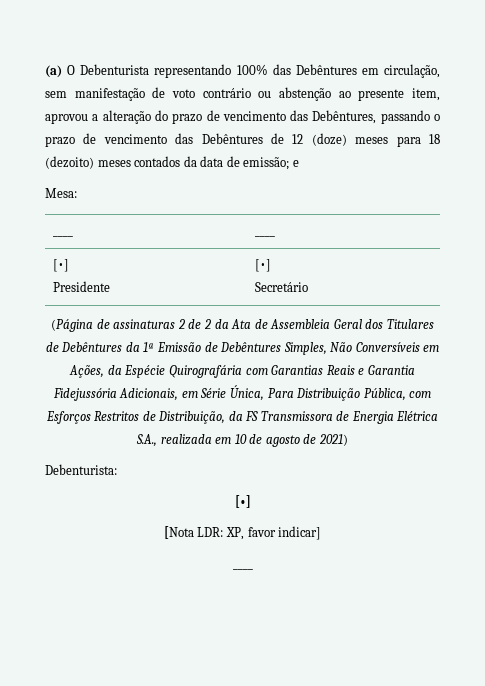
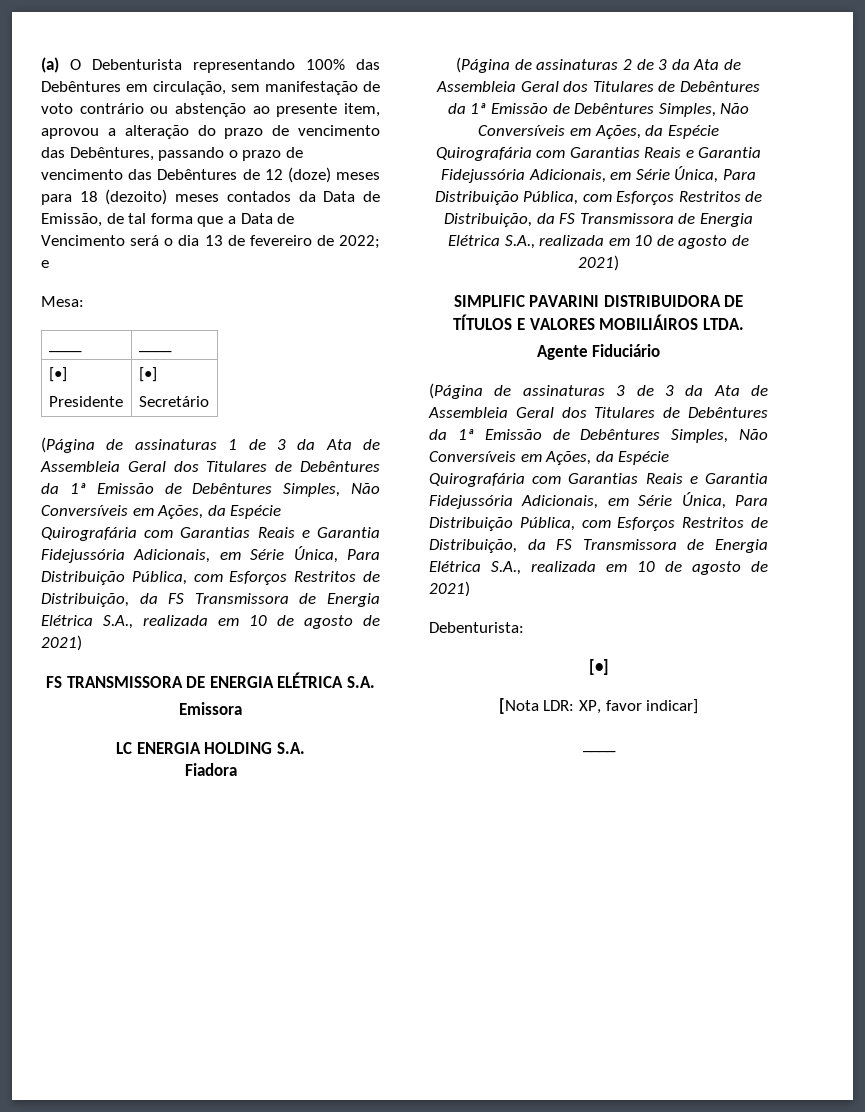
- (a) O Debenturista representando 100% das Debêntures em circulação, sem manifestação de voto contrário ou abstenção ao presente item, aprovou a alteração do prazo de vencimento das Debêntures, passando o prazo de vencimento das Debêntures de 12 (doze) meses para 18 (dezoito) meses contados da data de emissão; e
+ (a) O Debenturista representando 100% das Debêntures em circulação, sem manifestação de voto contrário ou abstenção ao presente item, aprovou a alteração do prazo de vencimento das Debêntures, passando o prazo de vencimento das Debêntures de 12 (doze) meses para 18 (dezoito) meses contados da Data de Emissão, de tal forma que a Data de Vencimento será o dia 13 de fevereiro de 2022; e
+ (Página de assinaturas 1 de 3 da Ata de Assembleia Geral dos Titulares de Debêntures da 1ª Emissão de Debêntures Simples, Não Conversíveis em Ações, da Espécie Quirografária com Garantias Reais e Garantia Fidejussória Adicionais, em Série Única, Para Distribuição Pública, com Esforços Restritos de Distribuição, da FS Transmissora de Energia Elétrica S.A., realizada em 10 de agosto de 2021)
+ FS TRANSMISSORA DE ENERGIA ELÉTRICA S.A.
+ Emissora
+ LC ENERGIA HOLDING S.A.
+ Fiadora
- (Página de assinaturas 2 de 2 da Ata de Assembleia Geral dos Titulares de Debêntures da 1ª Emissão de Debêntures Simples, Não Conversíveis em Ações, da Espécie Quirografária com Garantias Reais e Garantia Fidejussória Adicionais, em Série Única, Para Distribuição Pública, com Esforços Restritos de Distribuição, da FS Transmissora de Energia Elétrica S.A., realizada em 10 de agosto de 2021)
+ (Página de assinaturas 2 de 3 da Ata de Assembleia Geral dos Titulares de Debêntures da 1ª Emissão de Debêntures Simples, Não Conversíveis em Ações, da Espécie Quirografária com Garantias Reais e Garantia Fidejussória Adicionais, em Série Única, Para Distribuição Pública, com Esforços Restritos de Distribuição, da FS Transmissora de Energia Elétrica S.A., realizada em 10 de agosto de 2021)
+ SIMPLIFIC PAVARINI DISTRIBUIDORA DE TÍTULOS E VALORES MOBILIÁIROS LTDA.
+ Agente Fiduciário
+ (Página de assinaturas 3 de 3 da Ata de Assembleia Geral dos Titulares de Debêntures da 1ª Emissão de Debêntures Simples, Não Conversíveis em Ações, da Espécie Quirografária com Garantias Reais e Garantia Fidejussória Adicionais, em Série Única, Para Distribuição Pública, com Esforços Restritos de Distribuição, da FS Transmissora de Energia Elétrica S.A., realizada em 10 de agosto de 2021)

